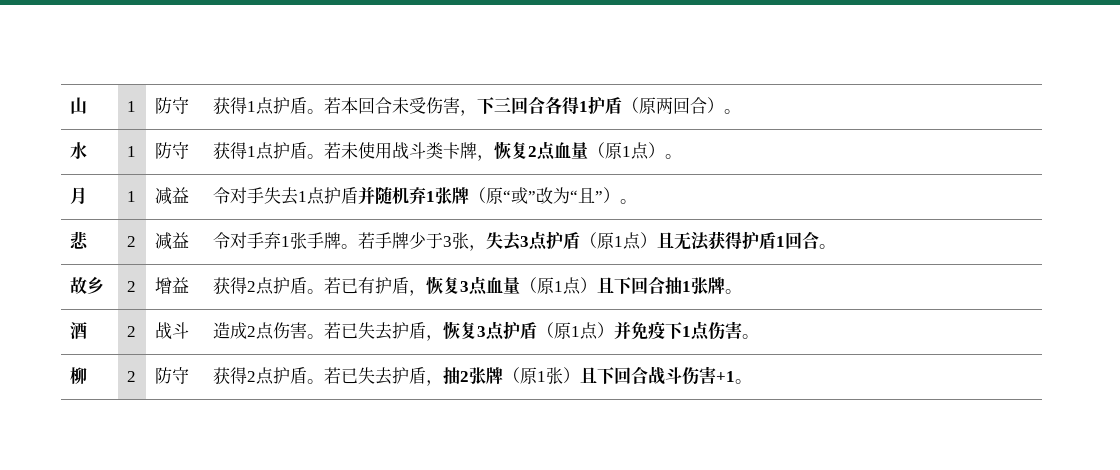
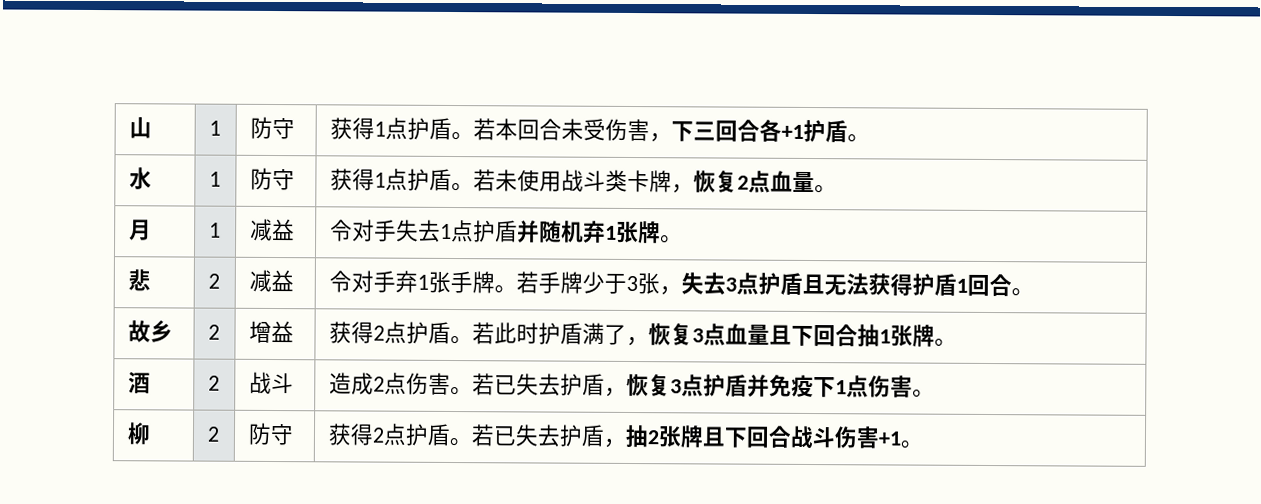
- 山 | 1 | 防守 | 获得1点护盾。若本回合未受伤害，下三回合各得1护盾（原两回合）。
+ 山 | 1 | 防守 | 获得1点护盾。若本回合未受伤害，下三回合各+1护盾。
- 水 | 1 | 防守 | 获得1点护盾。若未使用战斗类卡牌，恢复2点血量（原1点）。
+ 水 | 1 | 防守 | 获得1点护盾。若未使用战斗类卡牌，恢复2点血量。
- 月 | 1 | 减益 | 令对手失去1点护盾并随机弃1张牌（原“或”改为“且”）。
+ 月 | 1 | 减益 | 令对手失去1点护盾并随机弃1张牌。
- 悲 | 2 | 减益 | 令对手弃1张手牌。若手牌少于3张，失去3点护盾（原1点）且无法获得护盾1回合。
+ 悲 | 2 | 减益 | 令对手弃1张手牌。若手牌少于3张，失去3点护盾且无法获得护盾1回合。
- 故乡 | 2 | 增益 | 获得2点护盾。若已有护盾，恢复3点血量（原1点）且下回合抽1张牌。
+ 故乡 | 2 | 增益 | 获得2点护盾。若此时护盾满了，恢复3点血量且下回合抽1张牌。
- 酒 | 2 | 战斗 | 造成2点伤害。若已失去护盾，恢复3点护盾（原1点）并免疫下1点伤害。
+ 酒 | 2 | 战斗 | 造成2点伤害。若已失去护盾，恢复3点护盾并免疫下1点伤害。
- 柳 | 2 | 防守 | 获得2点护盾。若已失去护盾，抽2张牌（原1张）且下回合战斗伤害+1。
+ 柳 | 2 | 防守 | 获得2点护盾。若已失去护盾，抽2张牌且下回合战斗伤害+1。

